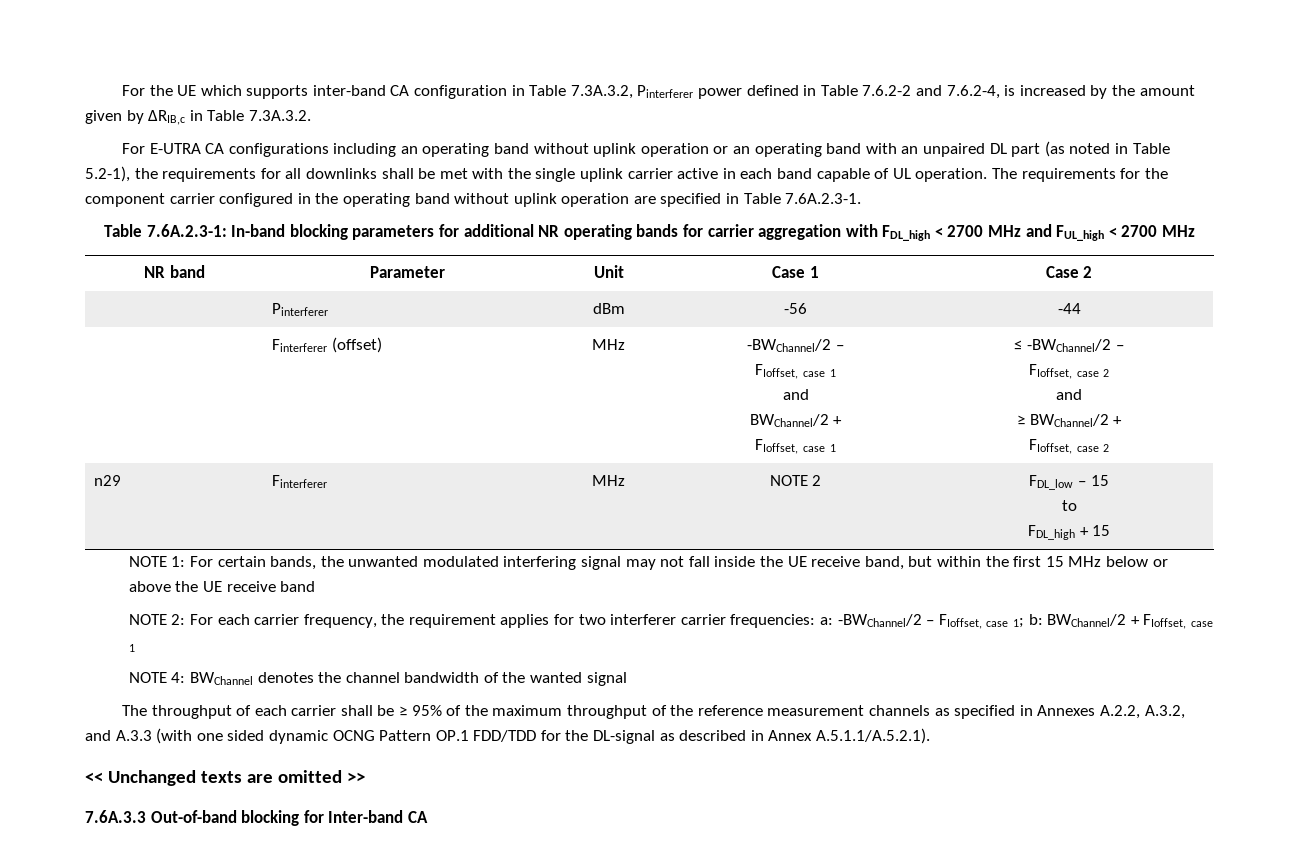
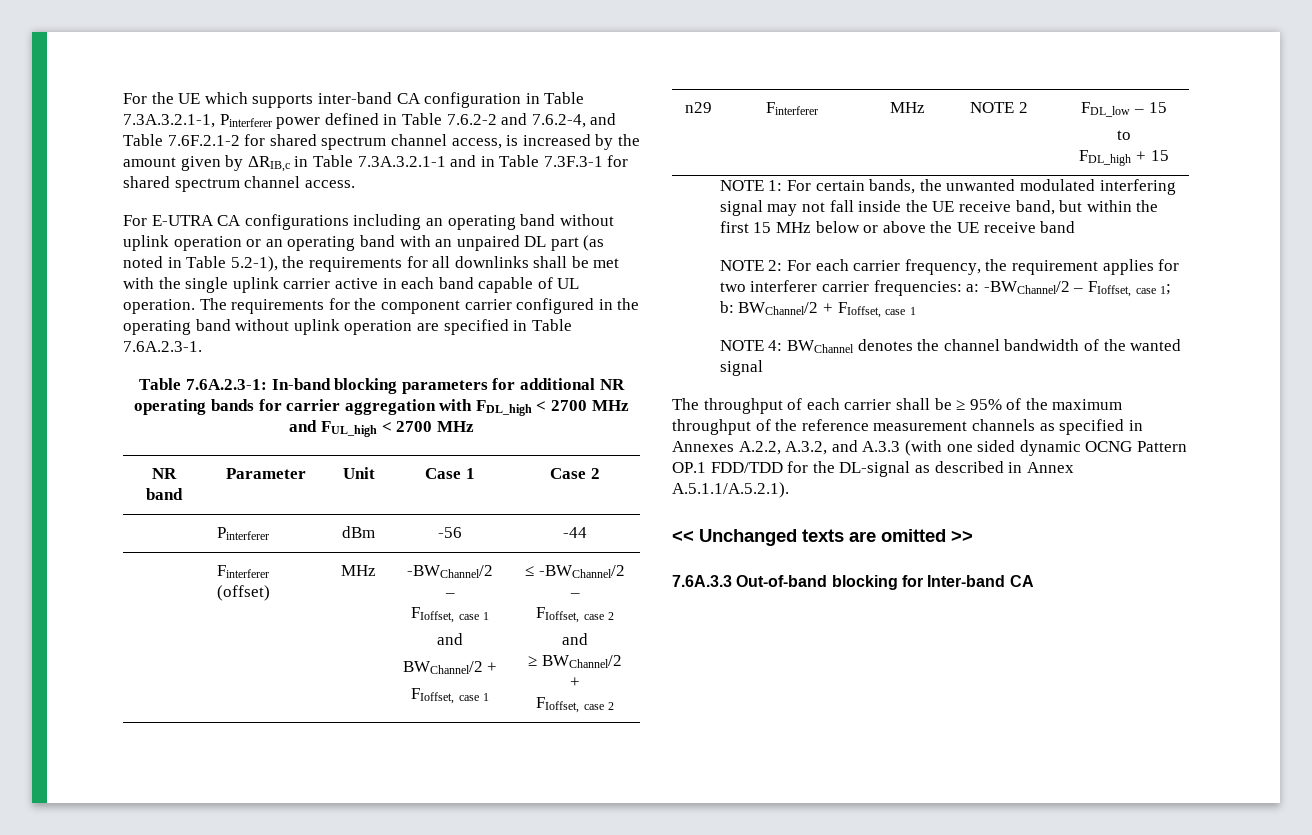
- For the UE which supports inter-band CA configuration in Table 7.3A.3.2, Pinterferer power defined in Table 7.6.2-2 and 7.6.2-4, is increased by the amount given by ΔRIB,c in Table 7.3A.3.2.
+ For the UE which supports inter-band CA configuration in Table 7.3A.3.2.1-1, Pinterferer power defined in Table 7.6.2-2 and 7.6.2-4, and Table 7.6F.2.1-2 for shared spectrum channel access, is increased by the amount given by ΔRIB,c in Table 7.3A.3.2.1-1 and in Table 7.3F.3-1 for shared spectrum channel access.

